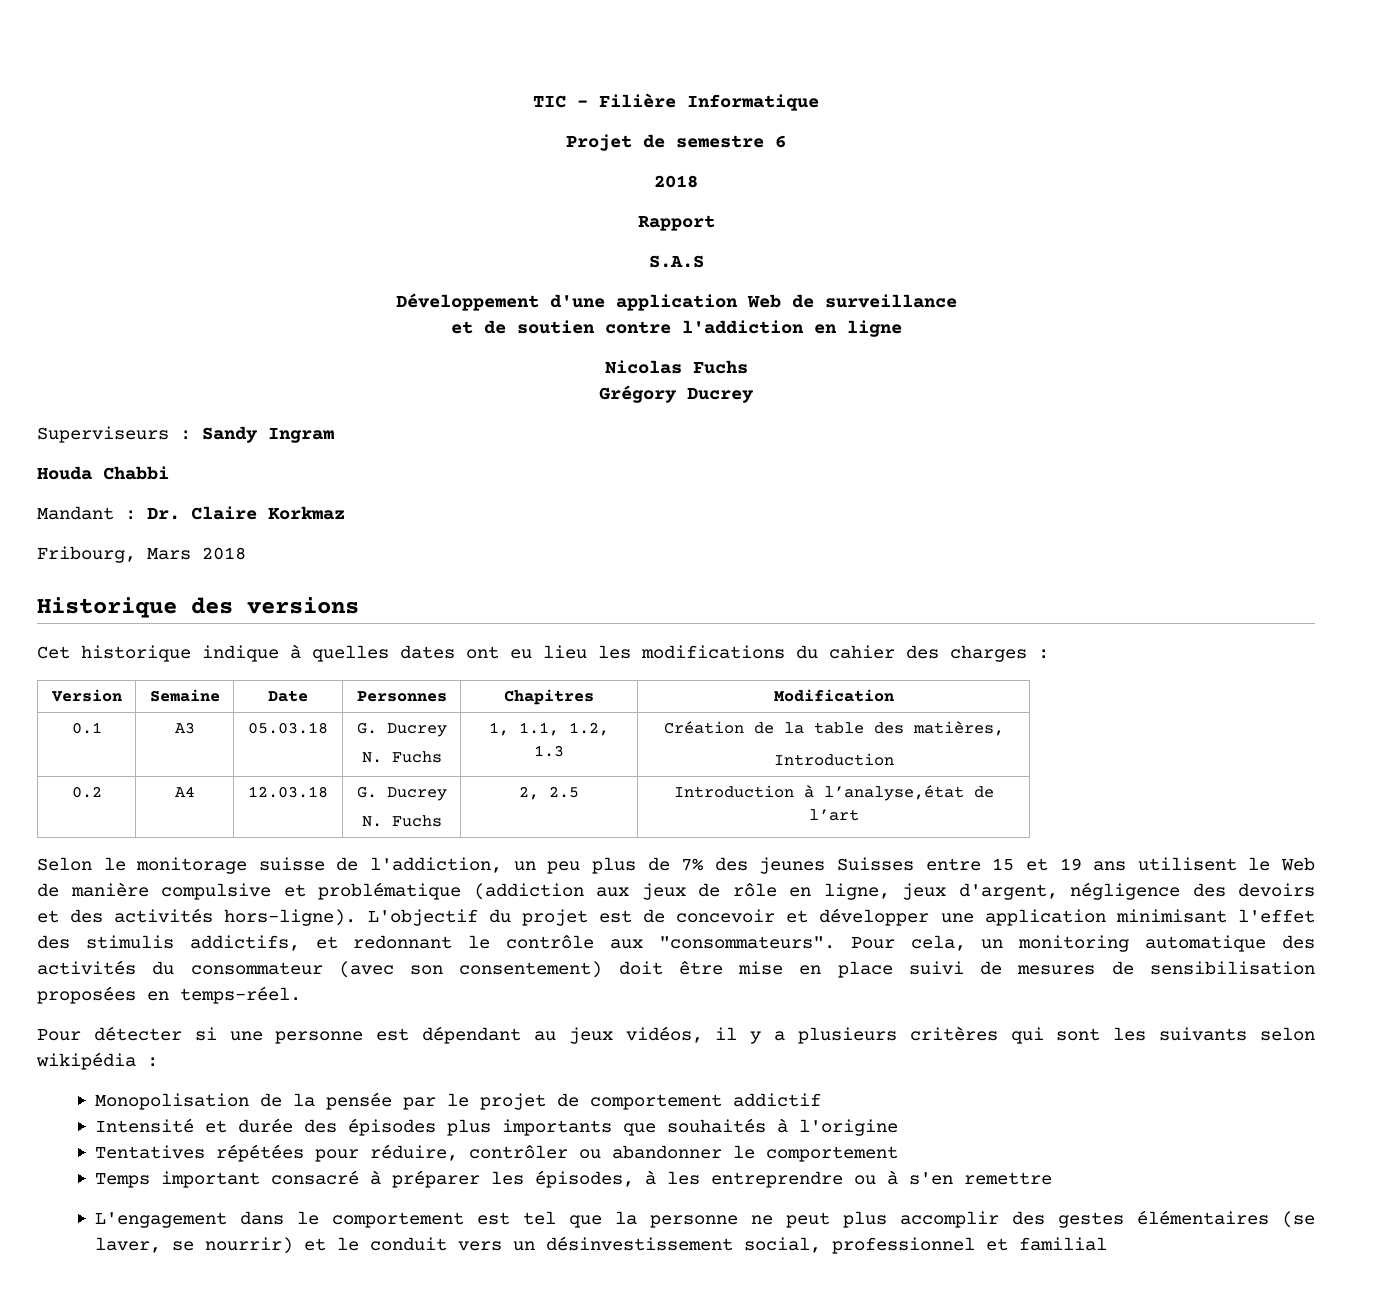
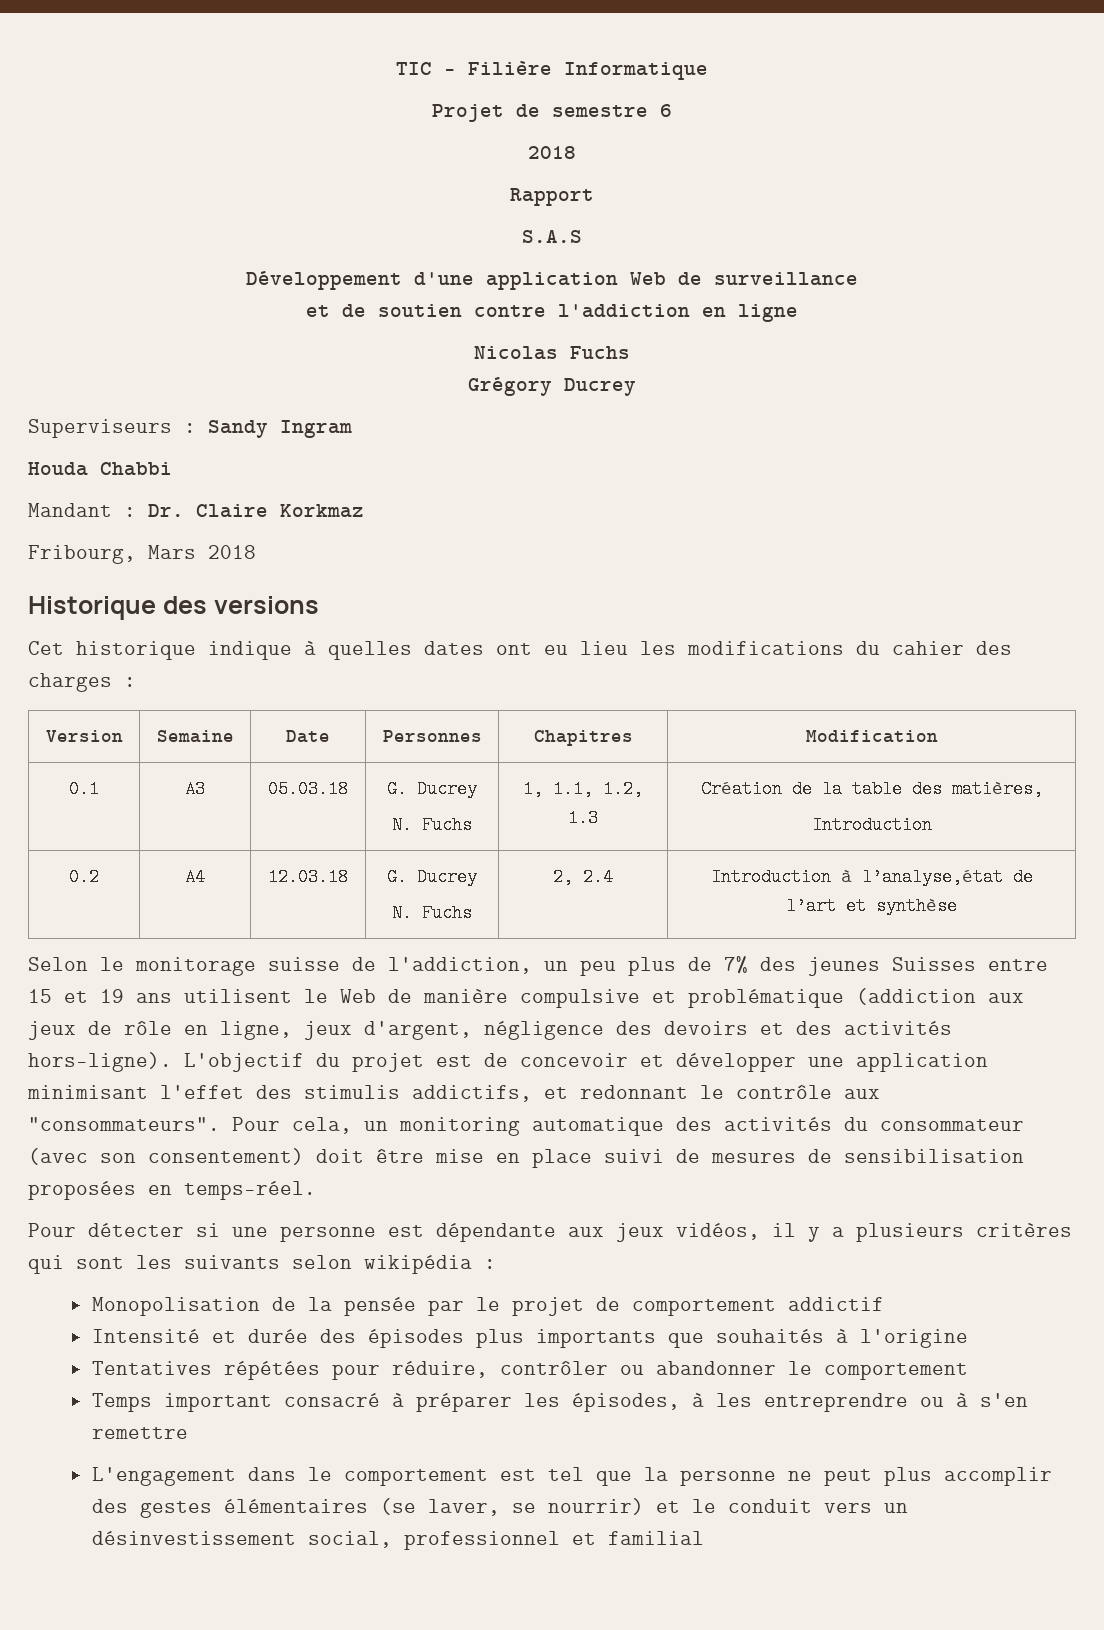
  0.2 | A4 | 12.03.18 | G. Ducrey
- N. Fuchs | 2, 2.5 | Introduction à l’analyse,état de l’art
+ N. Fuchs | 2, 2.4 | Introduction à l’analyse,état de l’art et synthèse
- Pour détecter si une personne est dépendant au jeux vidéos, il y a plusieurs critères qui sont les suivants selon wikipédia :
+ Pour détecter si une personne est dépendante aux jeux vidéos, il y a plusieurs critères qui sont les suivants selon wikipédia :

